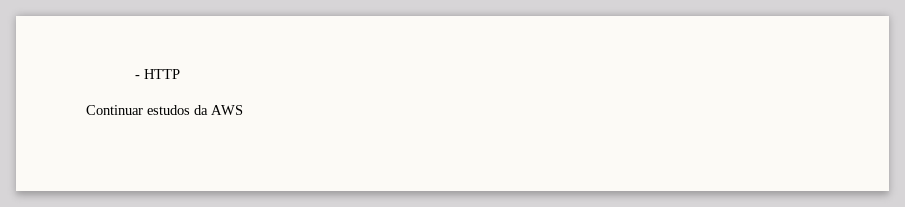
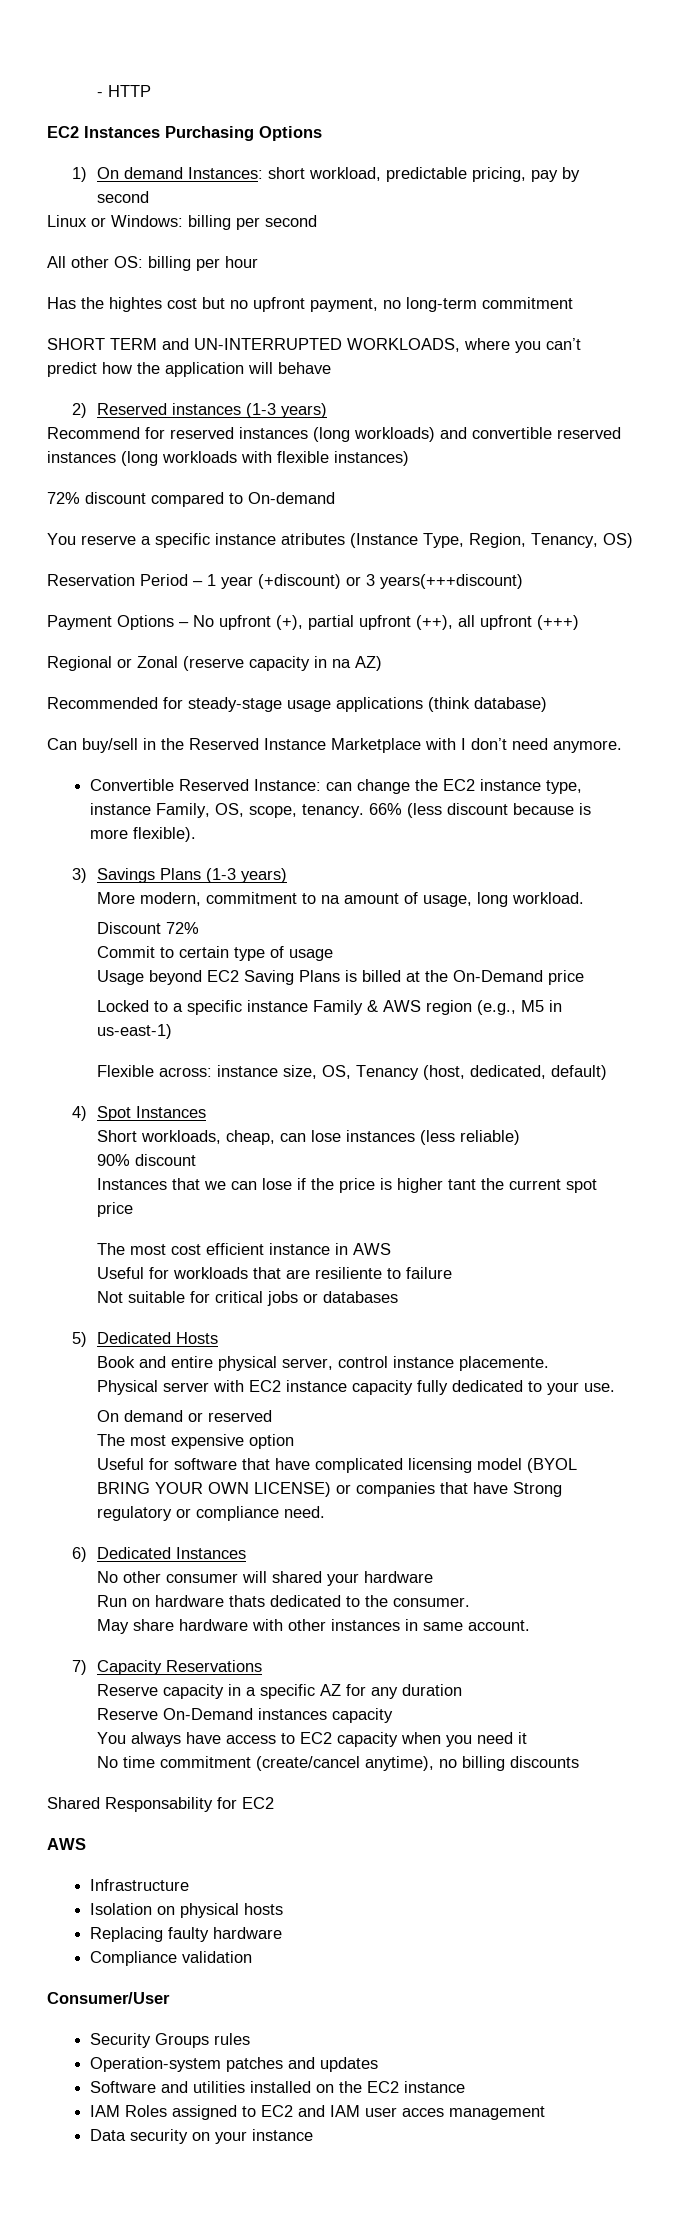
- Continuar estudos da AWS
+ EC2 Instances Purchasing Options
+ 1) On demand Instances: short workload, predictable pricing, pay by second
+ Linux or Windows: billing per second
+ All other OS: billing per hour
+ Has the hightes cost but no upfront payment, no long-term commitment
+ SHORT TERM and UN-INTERRUPTED WORKLOADS, where you can’t predict how the application will behave
+ 2) Reserved instances (1-3 years)
+ Recommend for reserved instances (long workloads) and convertible reserved instances (long workloads with flexible instances)
+ 72% discount compared to On-demand
+ You reserve a specific instance atributes (Instance Type, Region, Tenancy, OS)
+ Reservation Period – 1 year (+discount) or 3 years(+++discount)
+ Payment Options – No upfront (+), partial upfront (++), all upfront (+++)
+ Regional or Zonal (reserve capacity in na AZ)
+ Recommended for steady-stage usage applications (think database)
+ Can buy/sell in the Reserved Instance Marketplace with I don’t need anymore.
+ Convertible Reserved Instance: can change the EC2 instance type, instance Family, OS, scope, tenancy. 66% (less discount because is more flexible).
+ 3) Savings Plans (1-3 years)
+ More modern, commitment to na amount of usage, long workload.
+ Discount 72%
+ Commit to certain type of usage
+ Usage beyond EC2 Saving Plans is billed at the On-Demand price
+ Locked to a specific instance Family & AWS region (e.g., M5 in us-east-1)
+ Flexible across: instance size, OS, Tenancy (host, dedicated, default)
+ 4) Spot Instances
+ Short workloads, cheap, can lose instances (less reliable)
+ 90% discount
+ Instances that we can lose if the price is higher tant the current spot price
+ The most cost efficient instance in AWS
+ Useful for workloads that are resiliente to failure
+ Not suitable for critical jobs or databases
+ 5) Dedicated Hosts
+ Book and entire physical server, control instance placemente.
+ Physical server with EC2 instance capacity fully dedicated to your use.
+ On demand or reserved
+ The most expensive option
+ Useful for software that have complicated licensing model (BYOL BRING YOUR OWN LICENSE) or companies that have Strong regulatory or compliance need.
+ 6) Dedicated Instances
+ No other consumer will shared your hardware
+ Run on hardware thats dedicated to the consumer.
+ May share hardware with other instances in same account.
+ 7) Capacity Reservations
+ Reserve capacity in a specific AZ for any duration
+ Reserve On-Demand instances capacity
+ You always have access to EC2 capacity when you need it
+ No time commitment (create/cancel anytime), no billing discounts
+ Shared Responsability for EC2
+ AWS
+ Infrastructure
+ Isolation on physical hosts
+ Replacing faulty hardware
+ Compliance validation
+ Consumer/User
+ Security Groups rules
+ Operation-system patches and updates
+ Software and utilities installed on the EC2 instance
+ IAM Roles assigned to EC2 and IAM user acces management
+ Data security on your instance

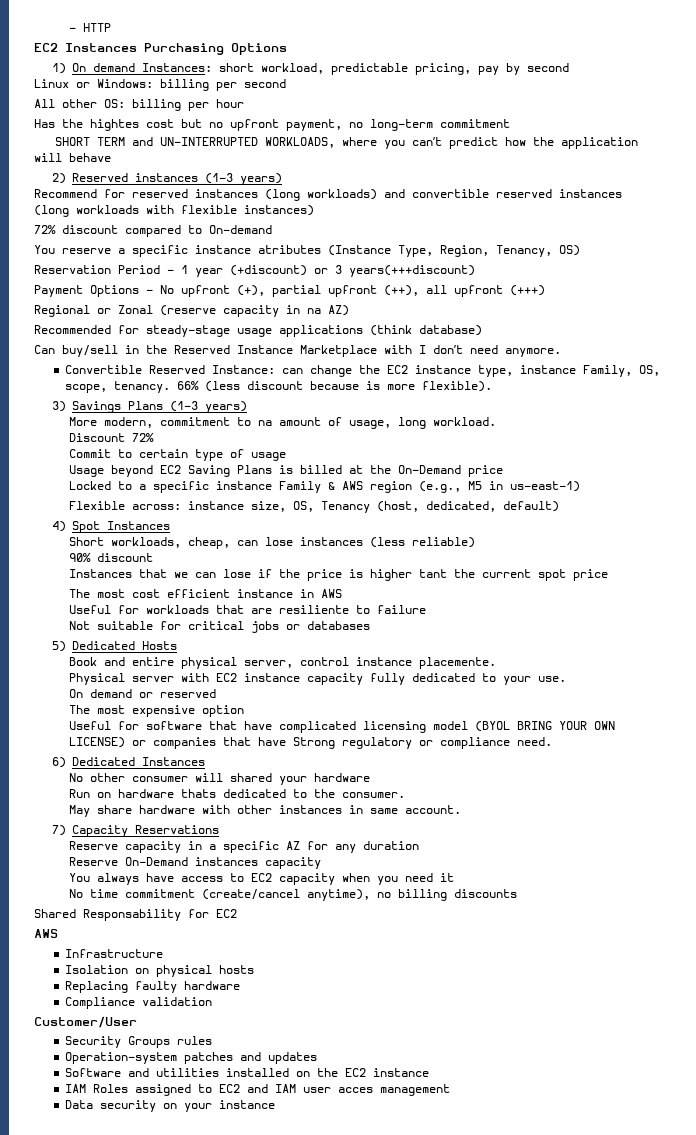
- Consumer/User
+ Customer/User

